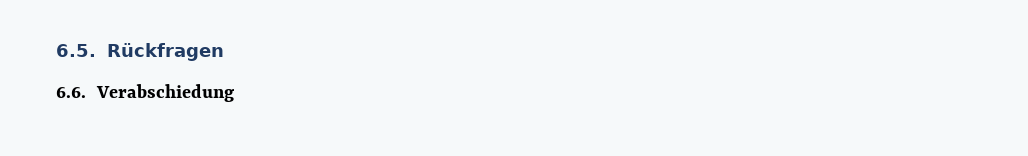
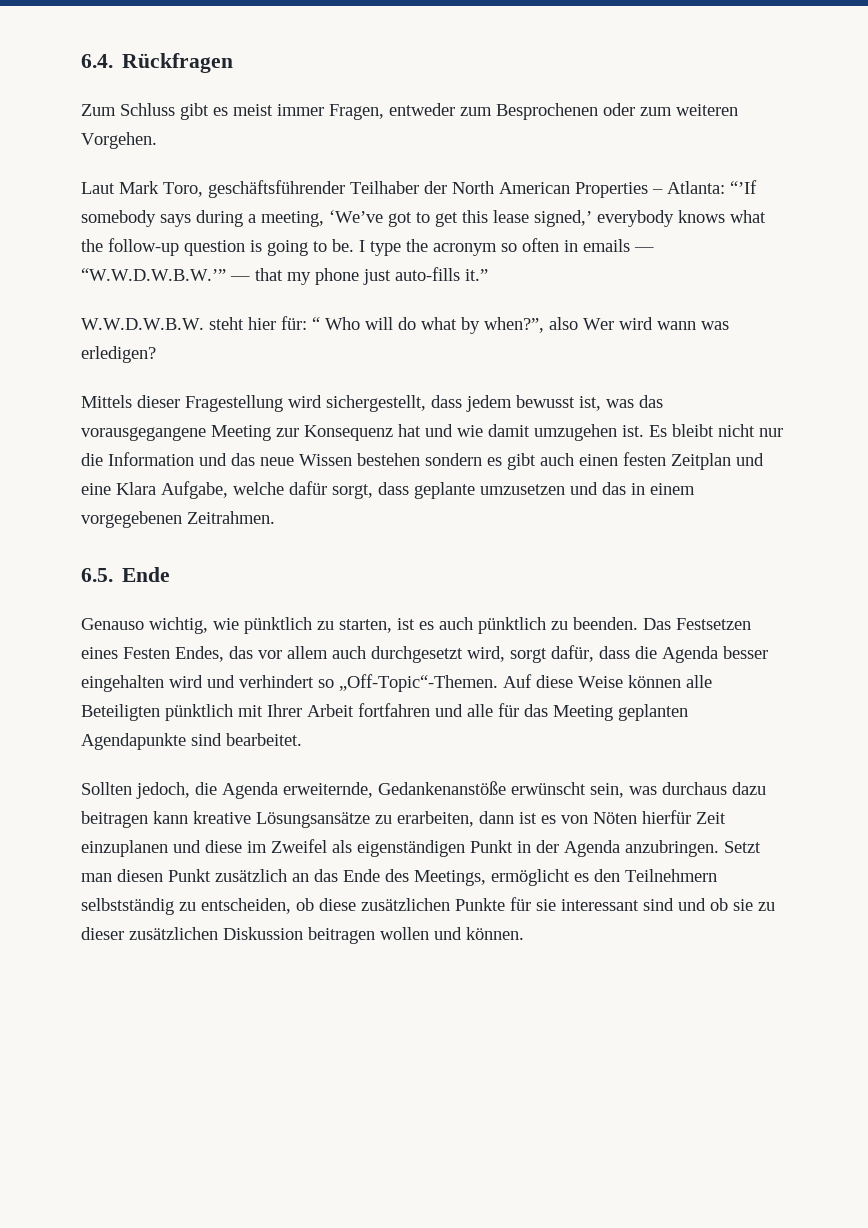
- 6.5. Rückfragen
+ 6.4. Rückfragen
- 6.6. Verabschiedung
+ Zum Schluss gibt es meist immer Fragen, entweder zum Besprochenen oder zum weiteren Vorgehen.
+ Laut Mark Toro, geschäftsführender Teilhaber der North American Properties – Atlanta: “’If somebody says during a meeting, ‘We’ve got to get this lease signed,’ everybody knows what the follow-up question is going to be. I type the acronym so often in emails — “W.W.D.W.B.W.’” — that my phone just auto-fills it.”
+ W.W.D.W.B.W. steht hier für: “ Who will do what by when?”, also Wer wird wann was erledigen?
+ Mittels dieser Fragestellung wird sichergestellt, dass jedem bewusst ist, was das vorausgegangene Meeting zur Konsequenz hat und wie damit umzugehen ist. Es bleibt nicht nur die Information und das neue Wissen bestehen sondern es gibt auch einen festen Zeitplan und eine Klara Aufgabe, welche dafür sorgt, dass geplante umzusetzen und das in einem vorgegebenen Zeitrahmen.
+ 6.5. Ende
+ Genauso wichtig, wie pünktlich zu starten, ist es auch pünktlich zu beenden. Das Festsetzen eines Festen Endes, das vor allem auch durchgesetzt wird, sorgt dafür, dass die Agenda besser eingehalten wird und verhindert so „Off-Topic“-Themen. Auf diese Weise können alle Beteiligten pünktlich mit Ihrer Arbeit fortfahren und alle für das Meeting geplanten Agendapunkte sind bearbeitet.
+ Sollten jedoch, die Agenda erweiternde, Gedankenanstöße erwünscht sein, was durchaus dazu beitragen kann kreative Lösungsansätze zu erarbeiten, dann ist es von Nöten hierfür Zeit einzuplanen und diese im Zweifel als eigenständigen Punkt in der Agenda anzubringen. Setzt man diesen Punkt zusätzlich an das Ende des Meetings, ermöglicht es den Teilnehmern selbstständig zu entscheiden, ob diese zusätzlichen Punkte für sie interessant sind und ob sie zu dieser zusätzlichen Diskussion beitragen wollen und können.

